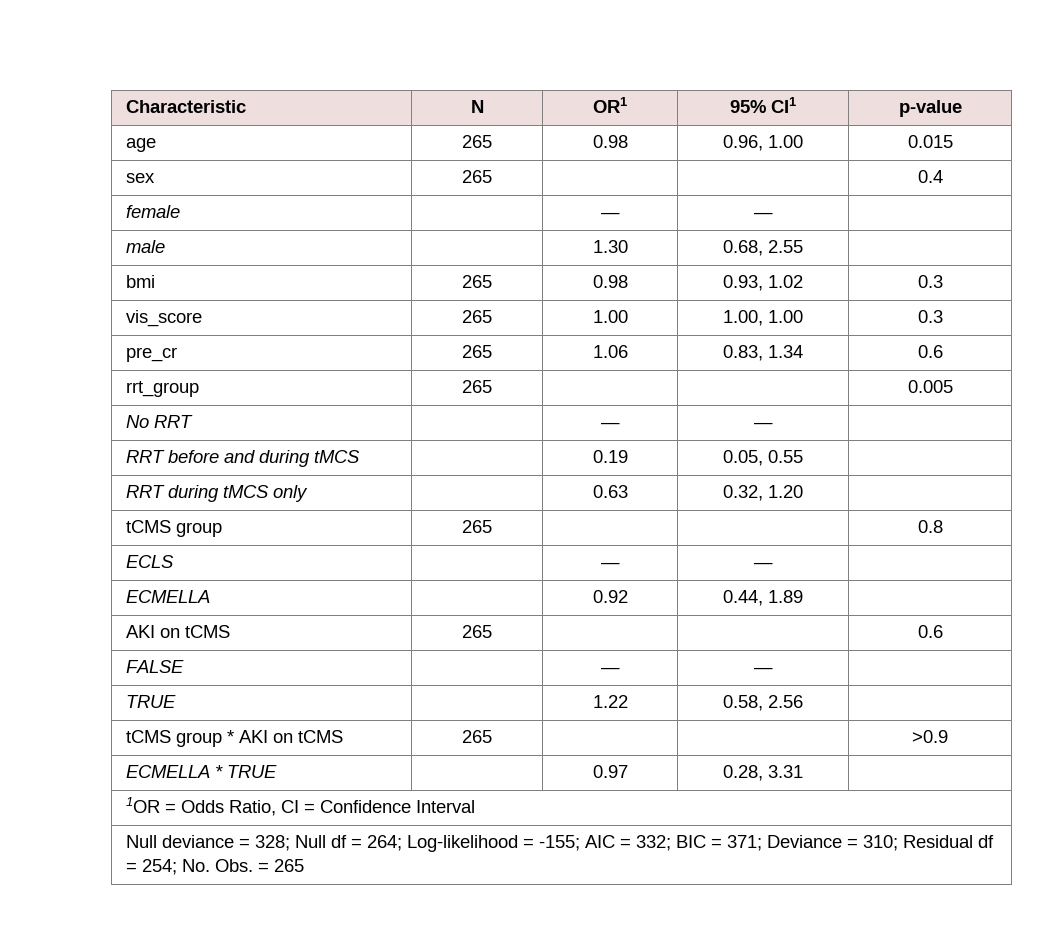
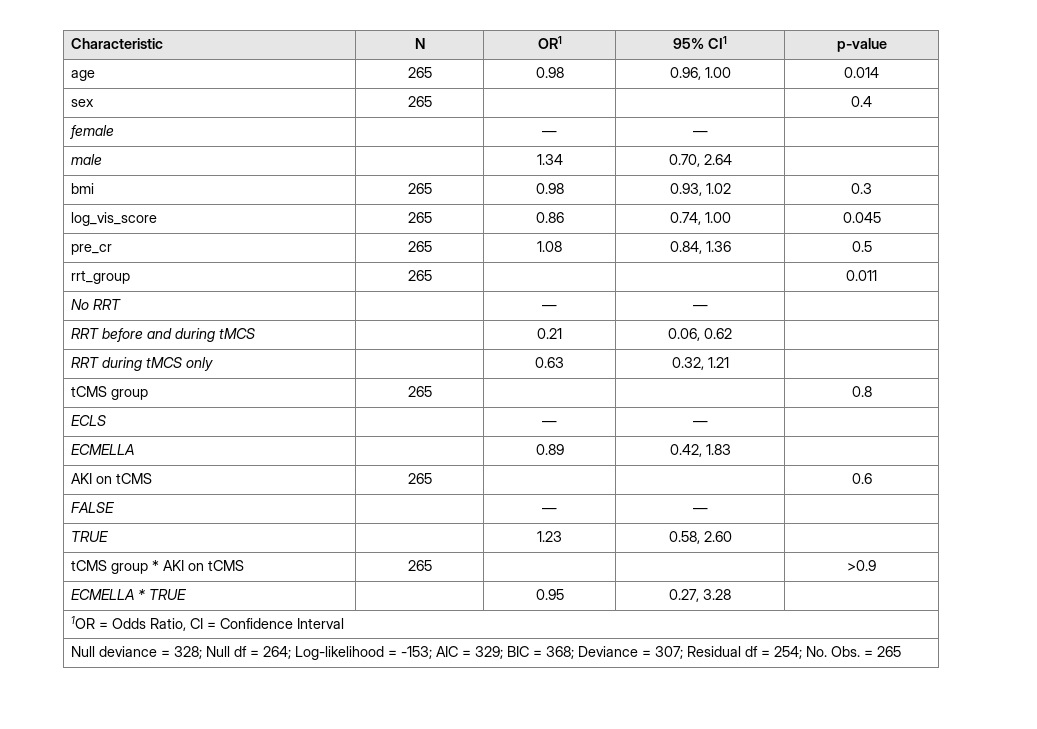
- age | 265 | 0.98 | 0.96, 1.00 | 0.015
+ age | 265 | 0.98 | 0.96, 1.00 | 0.014
- male | | 1.30 | 0.68, 2.55 |
+ male | | 1.34 | 0.70, 2.64 |
- vis_score | 265 | 1.00 | 1.00, 1.00 | 0.3
+ log_vis_score | 265 | 0.86 | 0.74, 1.00 | 0.045
- pre_cr | 265 | 1.06 | 0.83, 1.34 | 0.6
+ pre_cr | 265 | 1.08 | 0.84, 1.36 | 0.5
- rrt_group | 265 | | | 0.005
+ rrt_group | 265 | | | 0.011
- RRT before and during tMCS | | 0.19 | 0.05, 0.55 |
+ RRT before and during tMCS | | 0.21 | 0.06, 0.62 |
- RRT during tMCS only | | 0.63 | 0.32, 1.20 |
+ RRT during tMCS only | | 0.63 | 0.32, 1.21 |
- ECMELLA | | 0.92 | 0.44, 1.89 |
+ ECMELLA | | 0.89 | 0.42, 1.83 |
- TRUE | | 1.22 | 0.58, 2.56 |
+ TRUE | | 1.23 | 0.58, 2.60 |
- ECMELLA * TRUE | | 0.97 | 0.28, 3.31 |
+ ECMELLA * TRUE | | 0.95 | 0.27, 3.28 |
- Null deviance = 328; Null df = 264; Log-likelihood = -155; AIC = 332; BIC = 371; Deviance = 310; Residual df = 254; No. Obs. = 265
+ Null deviance = 328; Null df = 264; Log-likelihood = -153; AIC = 329; BIC = 368; Deviance = 307; Residual df = 254; No. Obs. = 265

